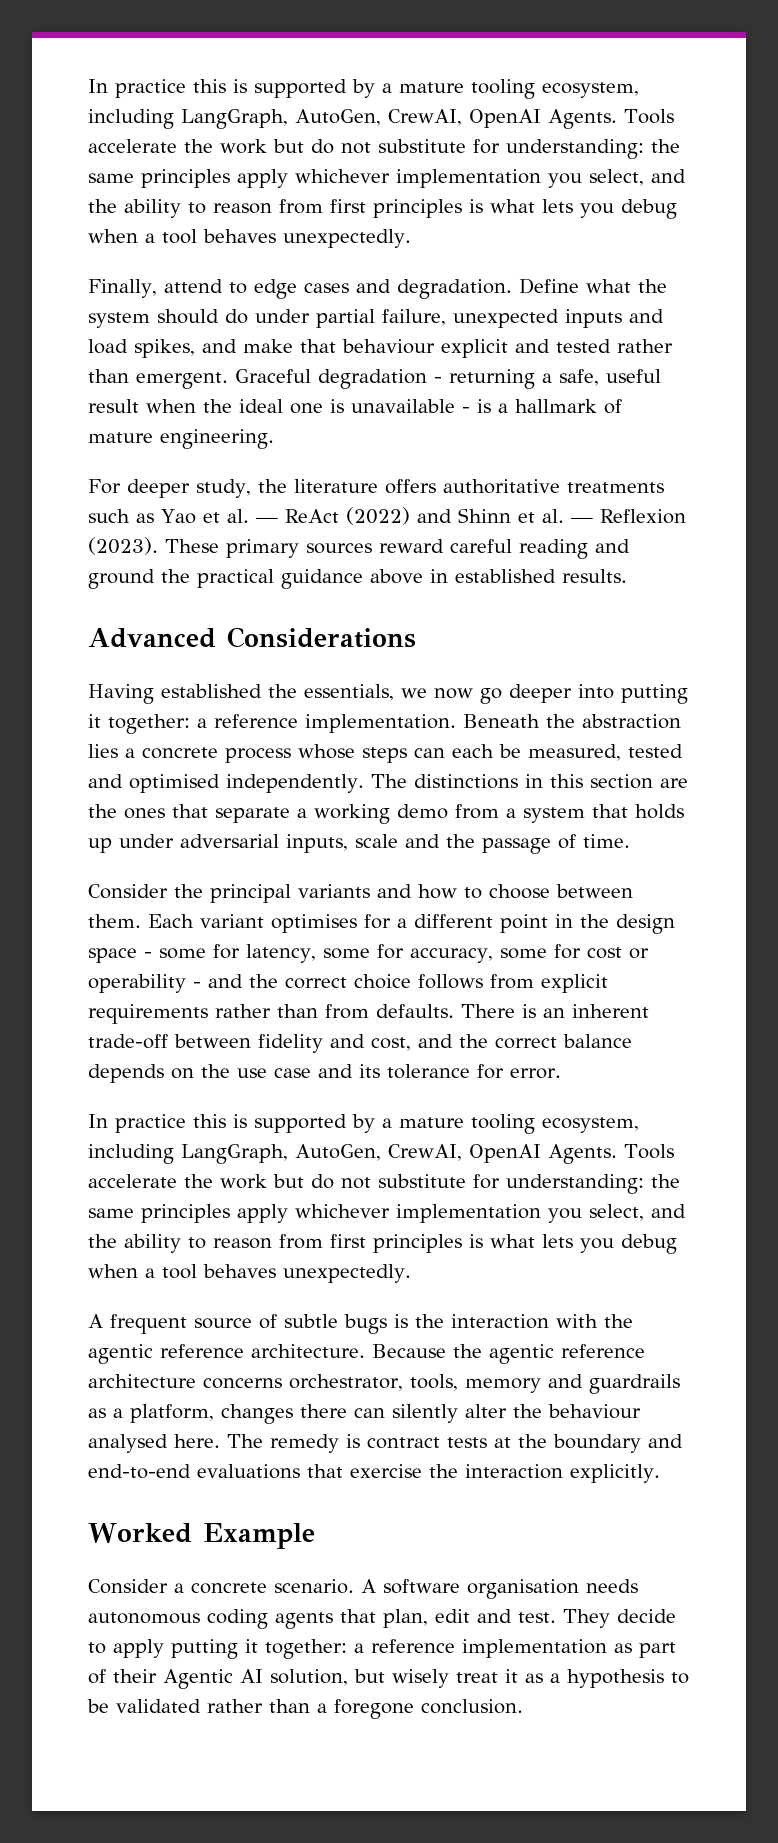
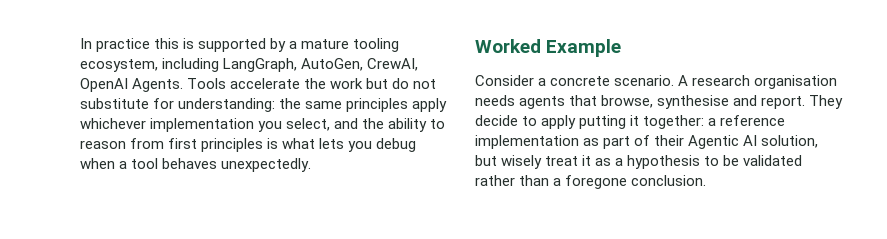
- Finally, attend to edge cases and degradation. Define what the system should do under partial failure, unexpected inputs and load spikes, and make that behaviour explicit and tested rather than emergent. Graceful degradation - returning a safe, useful result when the ideal one is unavailable - is a hallmark of mature engineering.
- For deeper study, the literature offers authoritative treatments such as Yao et al. — ReAct (2022) and Shinn et al. — Reflexion (2023). These primary sources reward careful reading and ground the practical guidance above in established results.
- Advanced Considerations
- Having established the essentials, we now go deeper into putting it together: a reference implementation. Beneath the abstraction lies a concrete process whose steps can each be measured, tested and optimised independently. The distinctions in this section are the ones that separate a working demo from a system that holds up under adversarial inputs, scale and the passage of time.
- Consider the principal variants and how to choose between them. Each variant optimises for a different point in the design space - some for latency, some for accuracy, some for cost or operability - and the correct choice follows from explicit requirements rather than from defaults. There is an inherent trade-off between fidelity and cost, and the correct balance depends on the use case and its tolerance for error.
- In practice this is supported by a mature tooling ecosystem, including LangGraph, AutoGen, CrewAI, OpenAI Agents. Tools accelerate the work but do not substitute for understanding: the same principles apply whichever implementation you select, and the ability to reason from first principles is what lets you debug when a tool behaves unexpectedly.
- A frequent source of subtle bugs is the interaction with the agentic reference architecture. Because the agentic reference architecture concerns orchestrator, tools, memory and guardrails as a platform, changes there can silently alter the behaviour analysed here. The remedy is contract tests at the boundary and end-to-end evaluations that exercise the interaction explicitly.
- A software organisation needs autonomous coding agents that plan, edit and test.
+ A research organisation needs agents that browse, synthesise and report.

